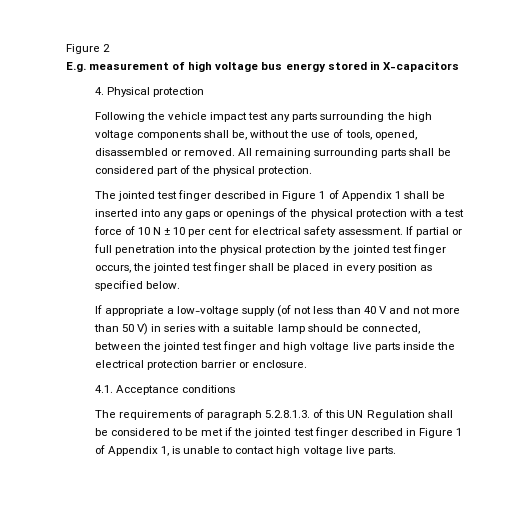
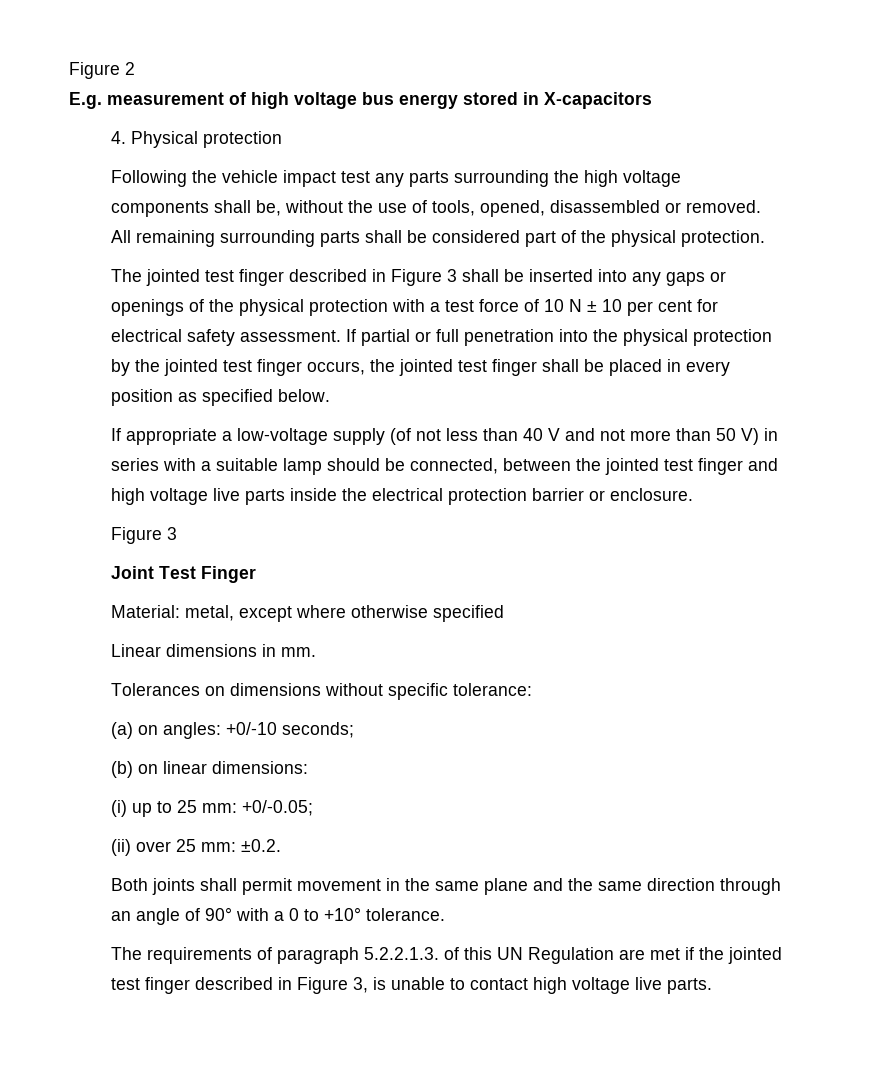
- The jointed test finger described in Figure 1 of Appendix 1 shall be inserted into any gaps or openings of the physical protection with a test force of 10 N ± 10 per cent for electrical safety assessment.
+ The jointed test finger described in Figure 3 shall be inserted into any gaps or openings of the physical protection with a test force of 10 N ± 10 per cent for electrical safety assessment.
  If appropriate a low-voltage supply (of not less than 40 V and not more than 50 V) in series with a suitable lamp should be connected, between the jointed test finger and high voltage live parts inside the electrical protection barrier or enclosure.
- 4.1. Acceptance conditions
+ Figure 3
+ Joint Test Finger
+ Material: metal, except where otherwise specified
+ Linear dimensions in mm.
+ Tolerances on dimensions without specific tolerance:
+ (a) on angles: +0/-10 seconds;
+ (b) on linear dimensions:
+ (i) up to 25 mm: +0/-0.05;
+ (ii) over 25 mm: ±0.2.
+ Both joints shall permit movement in the same plane and the same direction through an angle of 90° with a 0 to +10° tolerance.
- The requirements of paragraph 5.2.8.1.3. of this UN Regulation shall be considered to be met if the jointed test finger described in Figure 1 of Appendix 1, is unable to contact high voltage live parts.
+ The requirements of paragraph 5.2.2.1.3. of this UN Regulation are met if the jointed test finger described in Figure 3, is unable to contact high voltage live parts.

